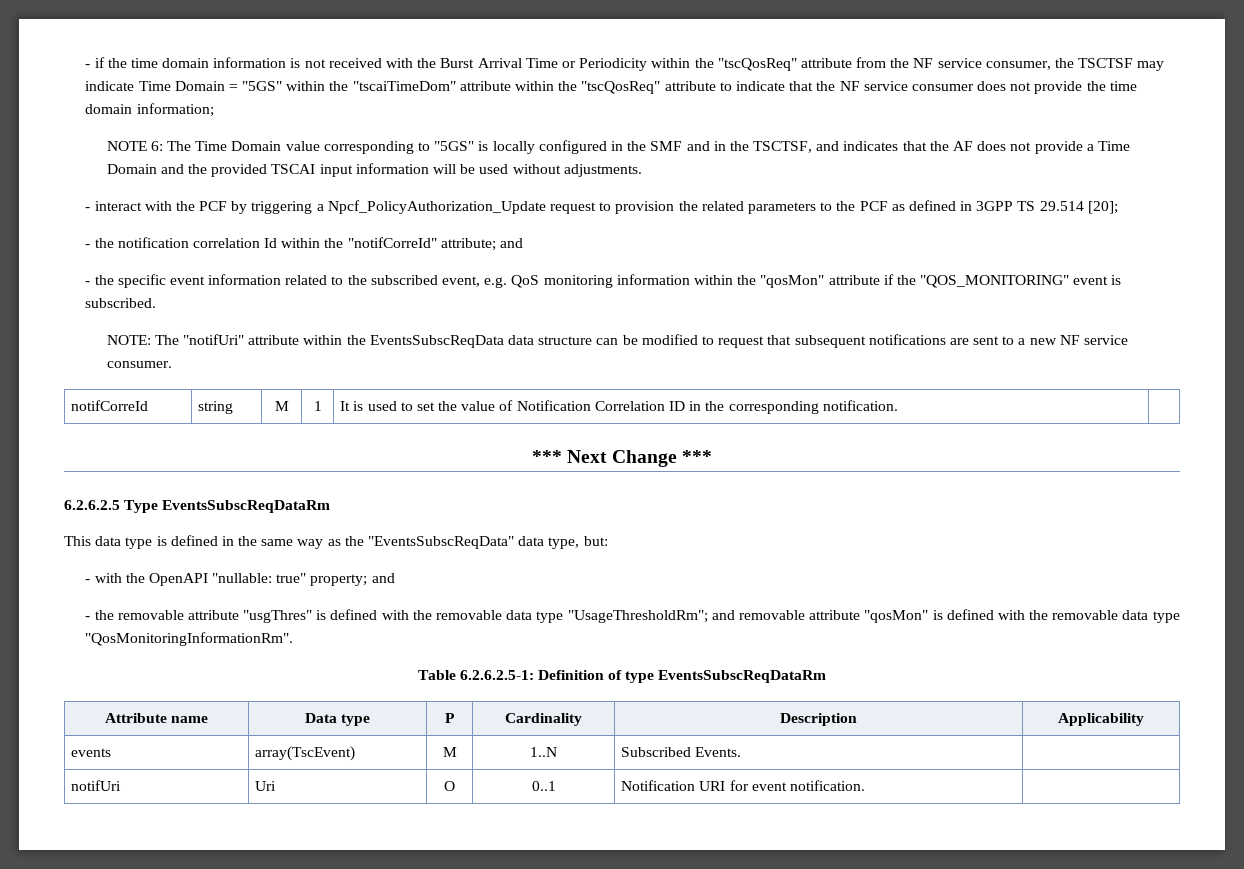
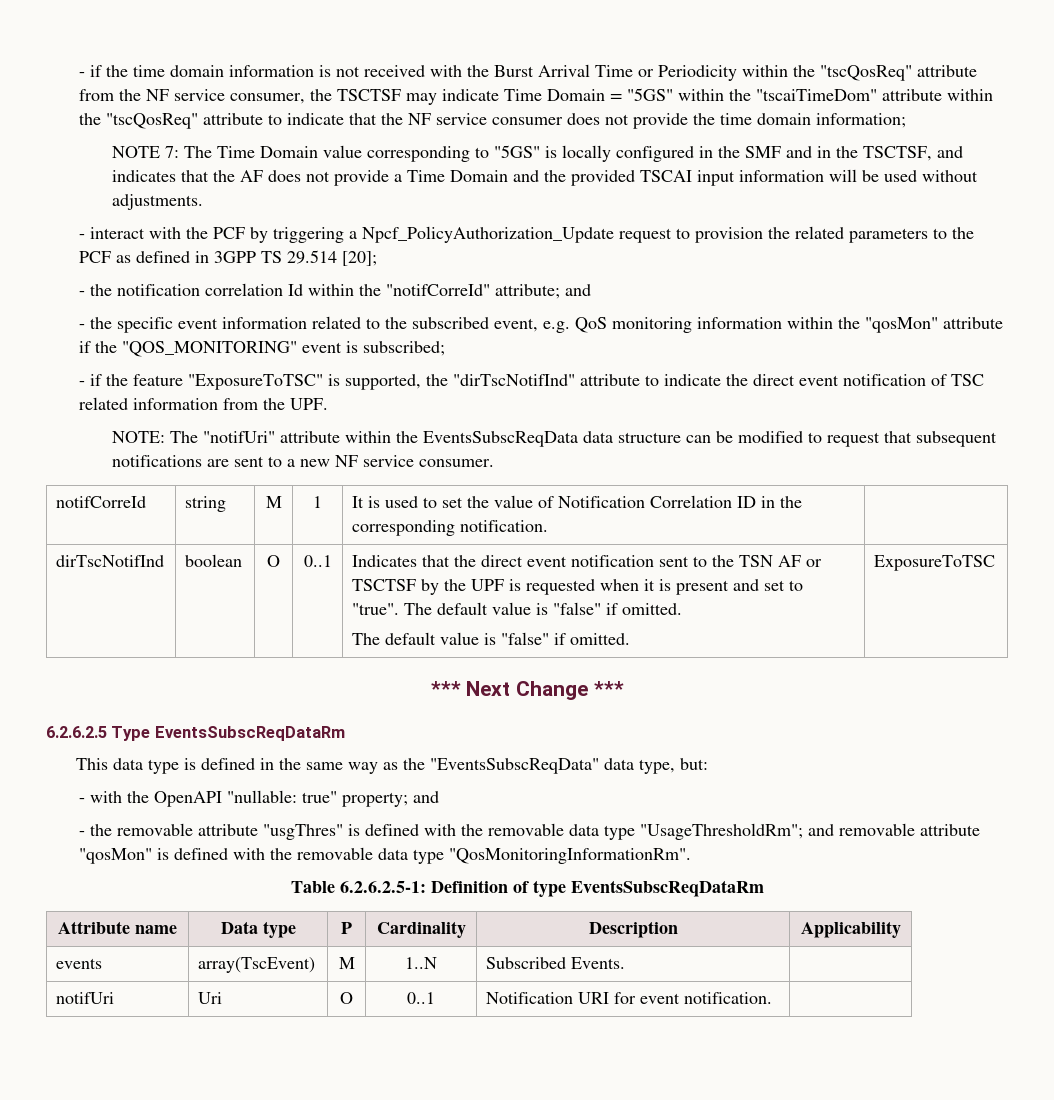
- NOTE 6: The Time Domain value corresponding to "5GS" is locally configured in the SMF and in the TSCTSF, and indicates that the AF does not provide a Time Domain and the provided TSCAI input information will be used without adjustments.
+ NOTE 7: The Time Domain value corresponding to "5GS" is locally configured in the SMF and in the TSCTSF, and indicates that the AF does not provide a Time Domain and the provided TSCAI input information will be used without adjustments.
- - the specific event information related to the subscribed event, e.g. QoS monitoring information within the "qosMon" attribute if the "QOS_MONITORING" event is subscribed.
+ - the specific event information related to the subscribed event, e.g. QoS monitoring information within the "qosMon" attribute if the "QOS_MONITORING" event is subscribed;
+ - if the feature "ExposureToTSC" is supported, the "dirTscNotifInd" attribute to indicate the direct event notification of TSC related information from the UPF.
+ dirTscNotifInd | boolean | O | 0..1 | Indicates that the direct event notification sent to the TSN AF or TSCTSF by the UPF is requested when it is present and set to "true". The default value is "false" if omitted.
+ The default value is "false" if omitted. | ExposureToTSC

